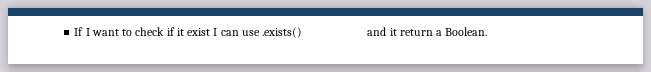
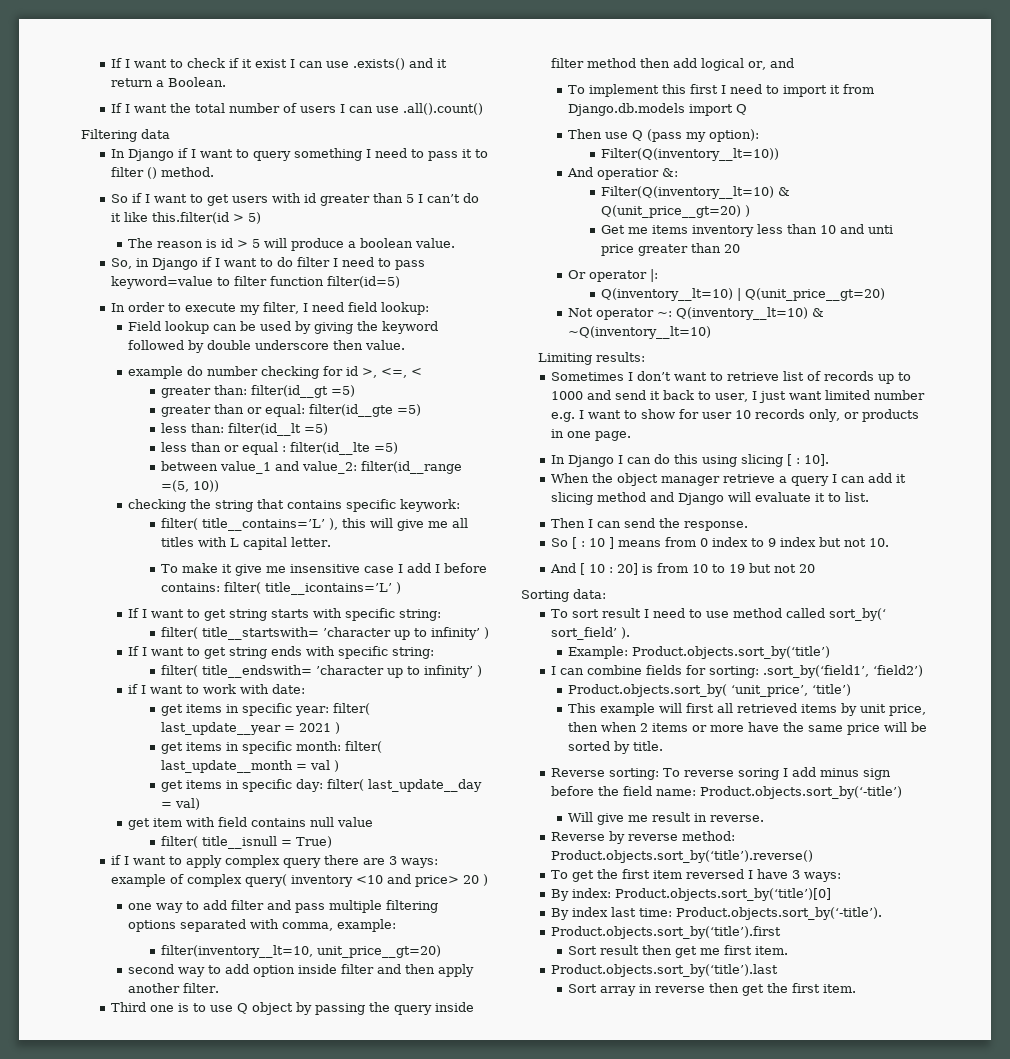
+ If I want the total number of users I can use .all().count()
+ Filtering data
+ In Django if I want to query something I need to pass it to filter () method.
+ So if I want to get users with id greater than 5 I can’t do it like this.filter(id > 5)
+ The reason is id > 5 will produce a boolean value.
+ So, in Django if I want to do filter I need to pass keyword=value to filter function filter(id=5)
+ In order to execute my filter, I need field lookup:
+ Field lookup can be used by giving the keyword followed by double underscore then value.
+ example do number checking for id >, <=, <
+ greater than: filter(id__gt =5)
+ greater than or equal: filter(id__gte =5)
+ less than: filter(id__lt =5)
+ less than or equal : filter(id__lte =5)
+ between value_1 and value_2: filter(id__range =(5, 10))
+ checking the string that contains specific keywork:
+ filter( title__contains=’L’ ), this will give me all titles with L capital letter.
+ To make it give me insensitive case I add I before contains: filter( title__icontains=’L’ )
+ If I want to get string starts with specific string:
+ filter( title__startswith= ’character up to infinity’ )
+ If I want to get string ends with specific string:
+ filter( title__endswith= ’character up to infinity’ )
+ if I want to work with date:
+ get items in specific year: filter( last_update__year = 2021 )
+ get items in specific month: filter( last_update__month = val )
+ get items in specific day: filter( last_update__day = val)
+ get item with field contains null value
+ filter( title__isnull = True)
+ if I want to apply complex query there are 3 ways: example of complex query( inventory <10 and price> 20 )
+ one way to add filter and pass multiple filtering options separated with comma, example:
+ filter(inventory__lt=10, unit_price__gt=20)
+ second way to add option inside filter and then apply another filter.
+ Third one is to use Q object by passing the query inside filter method then add logical or, and
+ To implement this first I need to import it from Django.db.models import Q
+ Then use Q (pass my option):
+ Filter(Q(inventory__lt=10))
+ And operatior &:
+ Filter(Q(inventory__lt=10) & Q(unit_price__gt=20) )
+ Get me items inventory less than 10 and unti price greater than 20
+ Or operator |:
+ Q(inventory__lt=10) | Q(unit_price__gt=20)
+ Not operator ~: Q(inventory__lt=10) & ~Q(inventory__lt=10)
+ Limiting results:
+ Sometimes I don’t want to retrieve list of records up to 1000 and send it back to user, I just want limited number e.g. I want to show for user 10 records only, or products in one page.
+ In Django I can do this using slicing [ : 10].
+ When the object manager retrieve a query I can add it slicing method and Django will evaluate it to list.
+ Then I can send the response.
+ So [ : 10 ] means from 0 index to 9 index but not 10.
+ And [ 10 : 20] is from 10 to 19 but not 20
+ Sorting data:
+ To sort result I need to use method called sort_by(‘ sort_field’ ).
+ Example: Product.objects.sort_by(‘title’)
+ I can combine fields for sorting: .sort_by(‘field1’, ‘field2’)
+ Product.objects.sort_by( ‘unit_price’, ‘title’)
+ This example will first all retrieved items by unit price, then when 2 items or more have the same price will be sorted by title.
+ Reverse sorting: To reverse soring I add minus sign before the field name: Product.objects.sort_by(‘-title’)
+ Will give me result in reverse.
+ Reverse by reverse method: Product.objects.sort_by(‘title’).reverse()
+ To get the first item reversed I have 3 ways:
+ By index: Product.objects.sort_by(‘title’)[0]
+ By index last time: Product.objects.sort_by(‘-title’).
+ Product.objects.sort_by(‘title’).first
+ Sort result then get me first item.
+ Product.objects.sort_by(‘title’).last
+ Sort array in reverse then get the first item.

